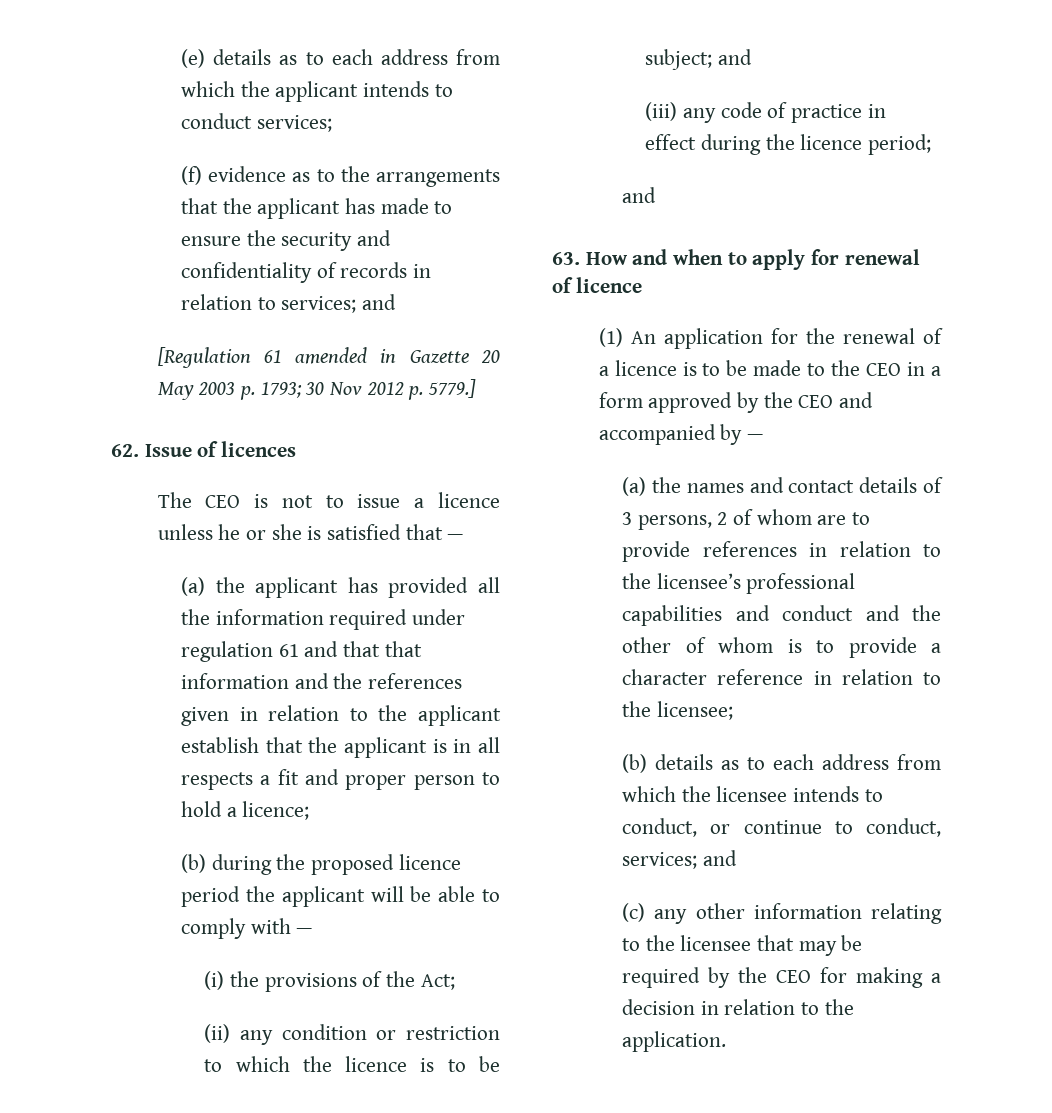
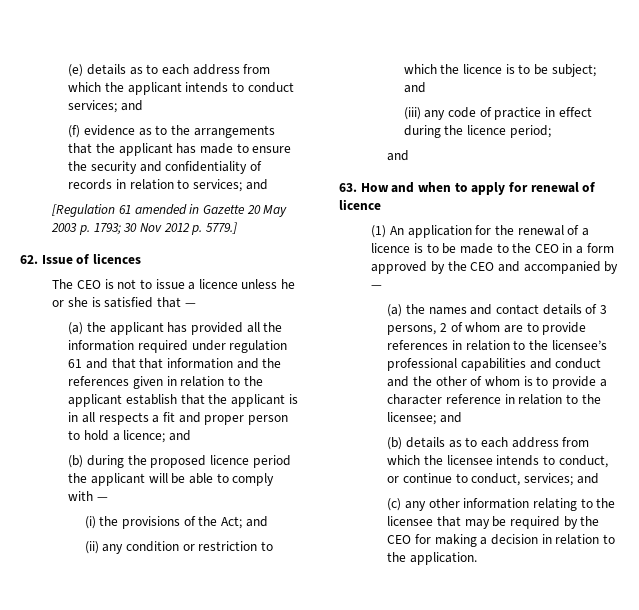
- (e) details as to each address from which the applicant intends to conduct services;
+ (e) details as to each address from which the applicant intends to conduct services; and
- (a) the applicant has provided all the information required under regulation 61 and that that information and the references given in relation to the applicant establish that the applicant is in all respects a fit and proper person to hold a licence;
+ (a) the applicant has provided all the information required under regulation 61 and that that information and the references given in relation to the applicant establish that the applicant is in all respects a fit and proper person to hold a licence; and
- (i) the provisions of the Act;
+ (i) the provisions of the Act; and
- (a) the names and contact details of 3 persons, 2 of whom are to provide references in relation to the licensee’s professional capabilities and conduct and the other of whom is to provide a character reference in relation to the licensee;
+ (a) the names and contact details of 3 persons, 2 of whom are to provide references in relation to the licensee’s professional capabilities and conduct and the other of whom is to provide a character reference in relation to the licensee; and

